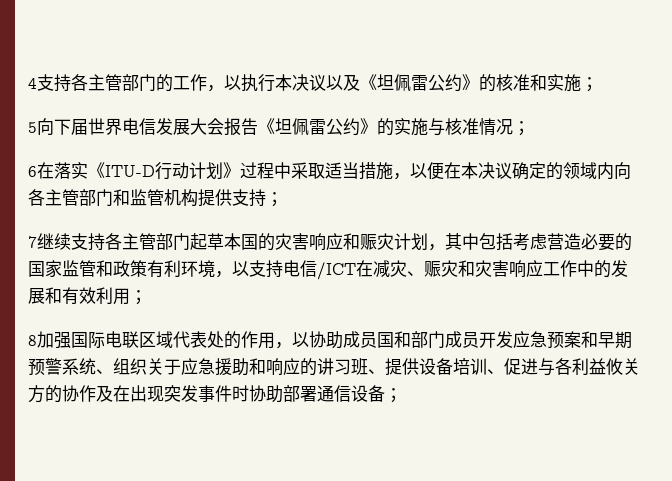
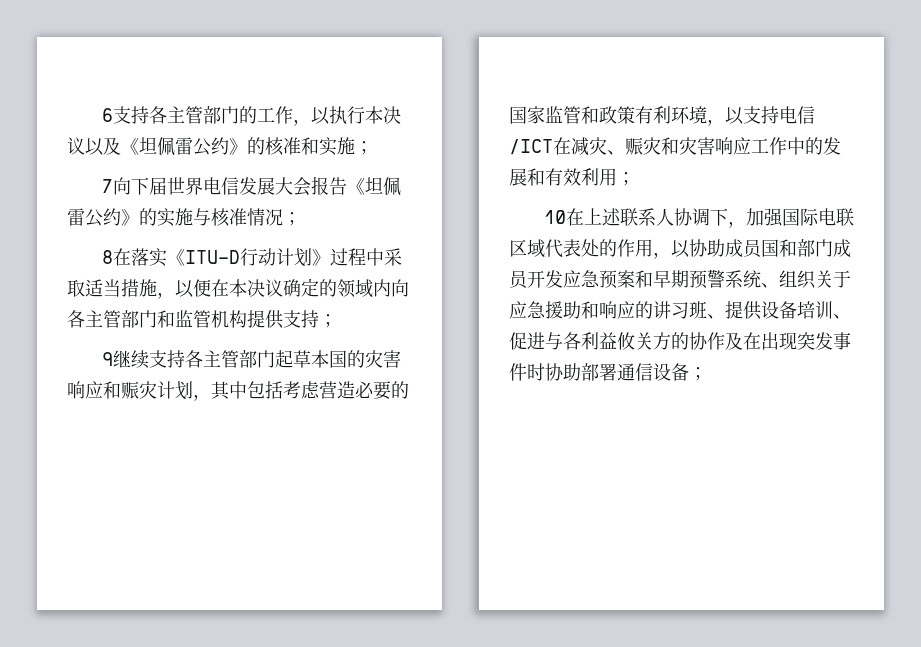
- 4支持各主管部门的工作，以执行本决议以及《坦佩雷公约》的核准和实施；
+ 6支持各主管部门的工作，以执行本决议以及《坦佩雷公约》的核准和实施；
- 5向下届世界电信发展大会报告《坦佩雷公约》的实施与核准情况；
+ 7向下届世界电信发展大会报告《坦佩雷公约》的实施与核准情况；
- 6在落实《ITU-D行动计划》过程中采取适当措施，以便在本决议确定的领域内向各主管部门和监管机构提供支持；
+ 8在落实《ITU-D行动计划》过程中采取适当措施，以便在本决议确定的领域内向各主管部门和监管机构提供支持；
- 7继续支持各主管部门起草本国的灾害响应和赈灾计划，其中包括考虑营造必要的国家监管和政策有利环境，以支持电信/ICT在减灾、赈灾和灾害响应工作中的发展和有效利用；
+ 9继续支持各主管部门起草本国的灾害响应和赈灾计划，其中包括考虑营造必要的国家监管和政策有利环境，以支持电信/ICT在减灾、赈灾和灾害响应工作中的发展和有效利用；
- 8加强国际电联区域代表处的作用，以协助成员国和部门成员开发应急预案和早期预警系统、组织关于应急援助和响应的讲习班、提供设备培训、促进与各利益攸关方的协作及在出现突发事件时协助部署通信设备；
+ 10在上述联系人协调下，加强国际电联区域代表处的作用，以协助成员国和部门成员开发应急预案和早期预警系统、组织关于应急援助和响应的讲习班、提供设备培训、促进与各利益攸关方的协作及在出现突发事件时协助部署通信设备；

